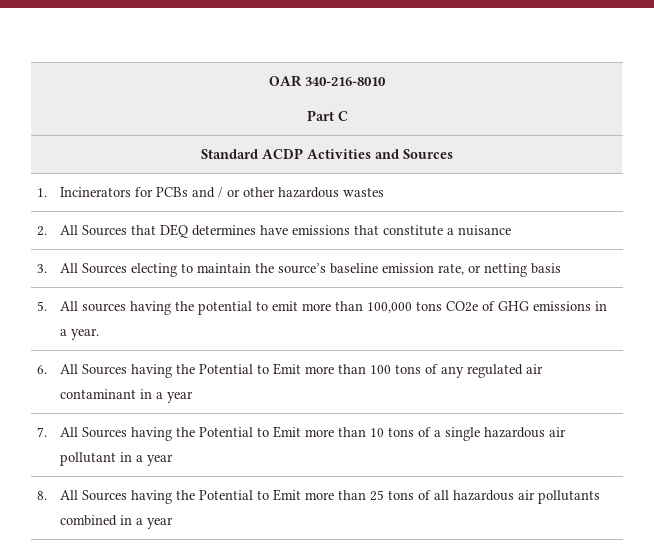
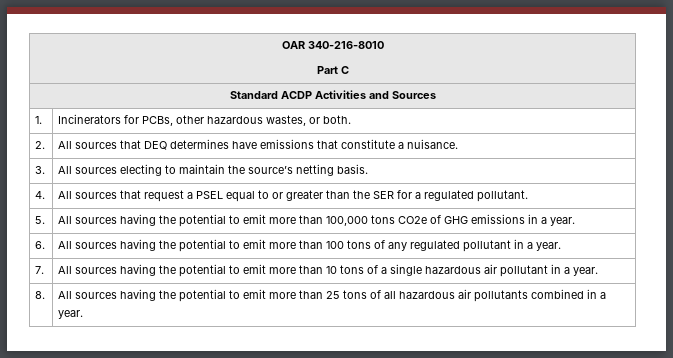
- 1. | Incinerators for PCBs and / or other hazardous wastes
+ 1. | Incinerators for PCBs, other hazardous wastes, or both.
- 2. | All Sources that DEQ determines have emissions that constitute a nuisance
+ 2. | All sources that DEQ determines have emissions that constitute a nuisance.
- 3. | All Sources electing to maintain the source’s baseline emission rate, or netting basis
+ 3. | All sources electing to maintain the source’s netting basis.
+ 4. | All sources that request a PSEL equal to or greater than the SER for a regulated pollutant.
- 6. | All Sources having the Potential to Emit more than 100 tons of any regulated air contaminant in a year
+ 6. | All sources having the potential to emit more than 100 tons of any regulated pollutant in a year.
- 7. | All Sources having the Potential to Emit more than 10 tons of a single hazardous air pollutant in a year
+ 7. | All sources having the potential to emit more than 10 tons of a single hazardous air pollutant in a year.
- 8. | All Sources having the Potential to Emit more than 25 tons of all hazardous air pollutants combined in a year
+ 8. | All sources having the potential to emit more than 25 tons of all hazardous air pollutants combined in a year.

